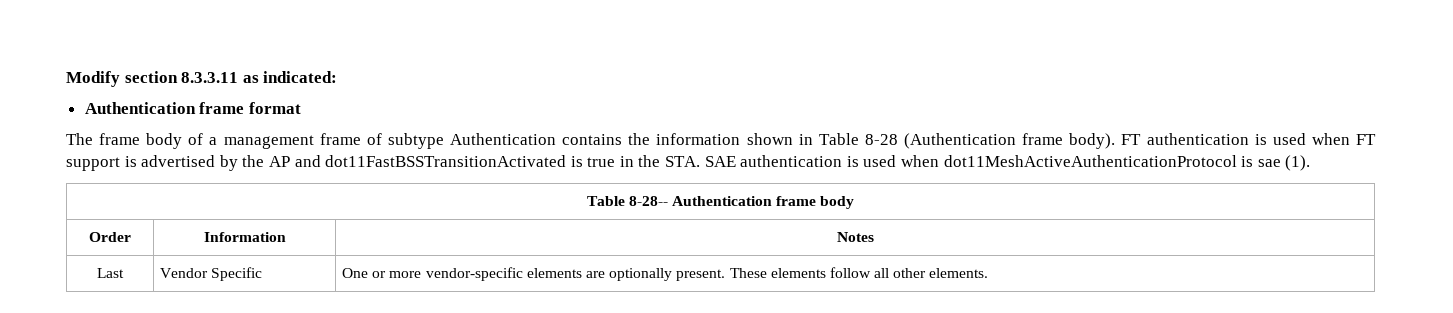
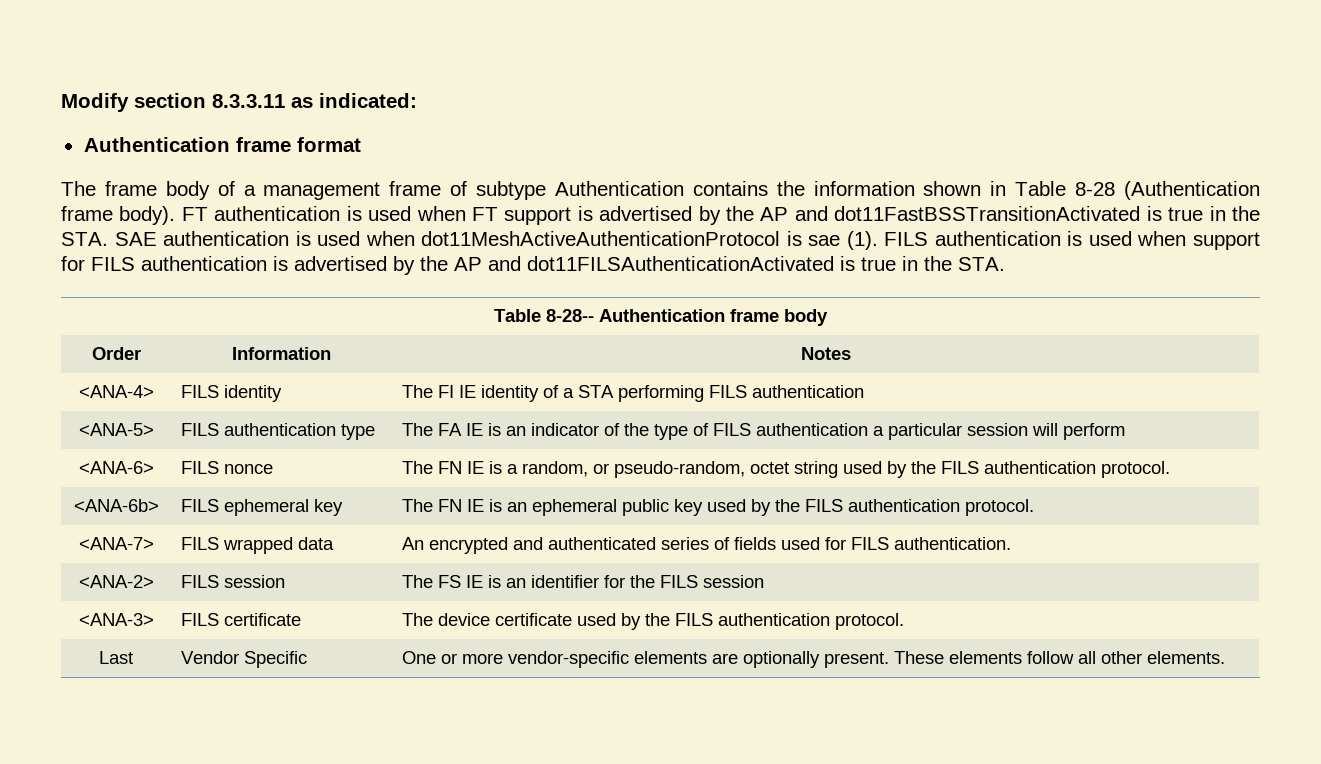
+ FILS authentication is used when support for FILS authentication is advertised by the AP and dot11FILSAuthenticationActivated is true in the STA.
+ <ANA-4> | FILS identity | The FI IE identity of a STA performing FILS authentication
+ <ANA-5> | FILS authentication type | The FA IE is an indicator of the type of FILS authentication a particular session will perform
+ <ANA-6> | FILS nonce | The FN IE is a random, or pseudo-random, octet string used by the FILS authentication protocol.
+ <ANA-6b> | FILS ephemeral key | The FN IE is an ephemeral public key used by the FILS authentication protocol.
+ <ANA-7> | FILS wrapped data | An encrypted and authenticated series of fields used for FILS authentication.
+ <ANA-2> | FILS session | The FS IE is an identifier for the FILS session
+ <ANA-3> | FILS certificate | The device certificate used by the FILS authentication protocol.

